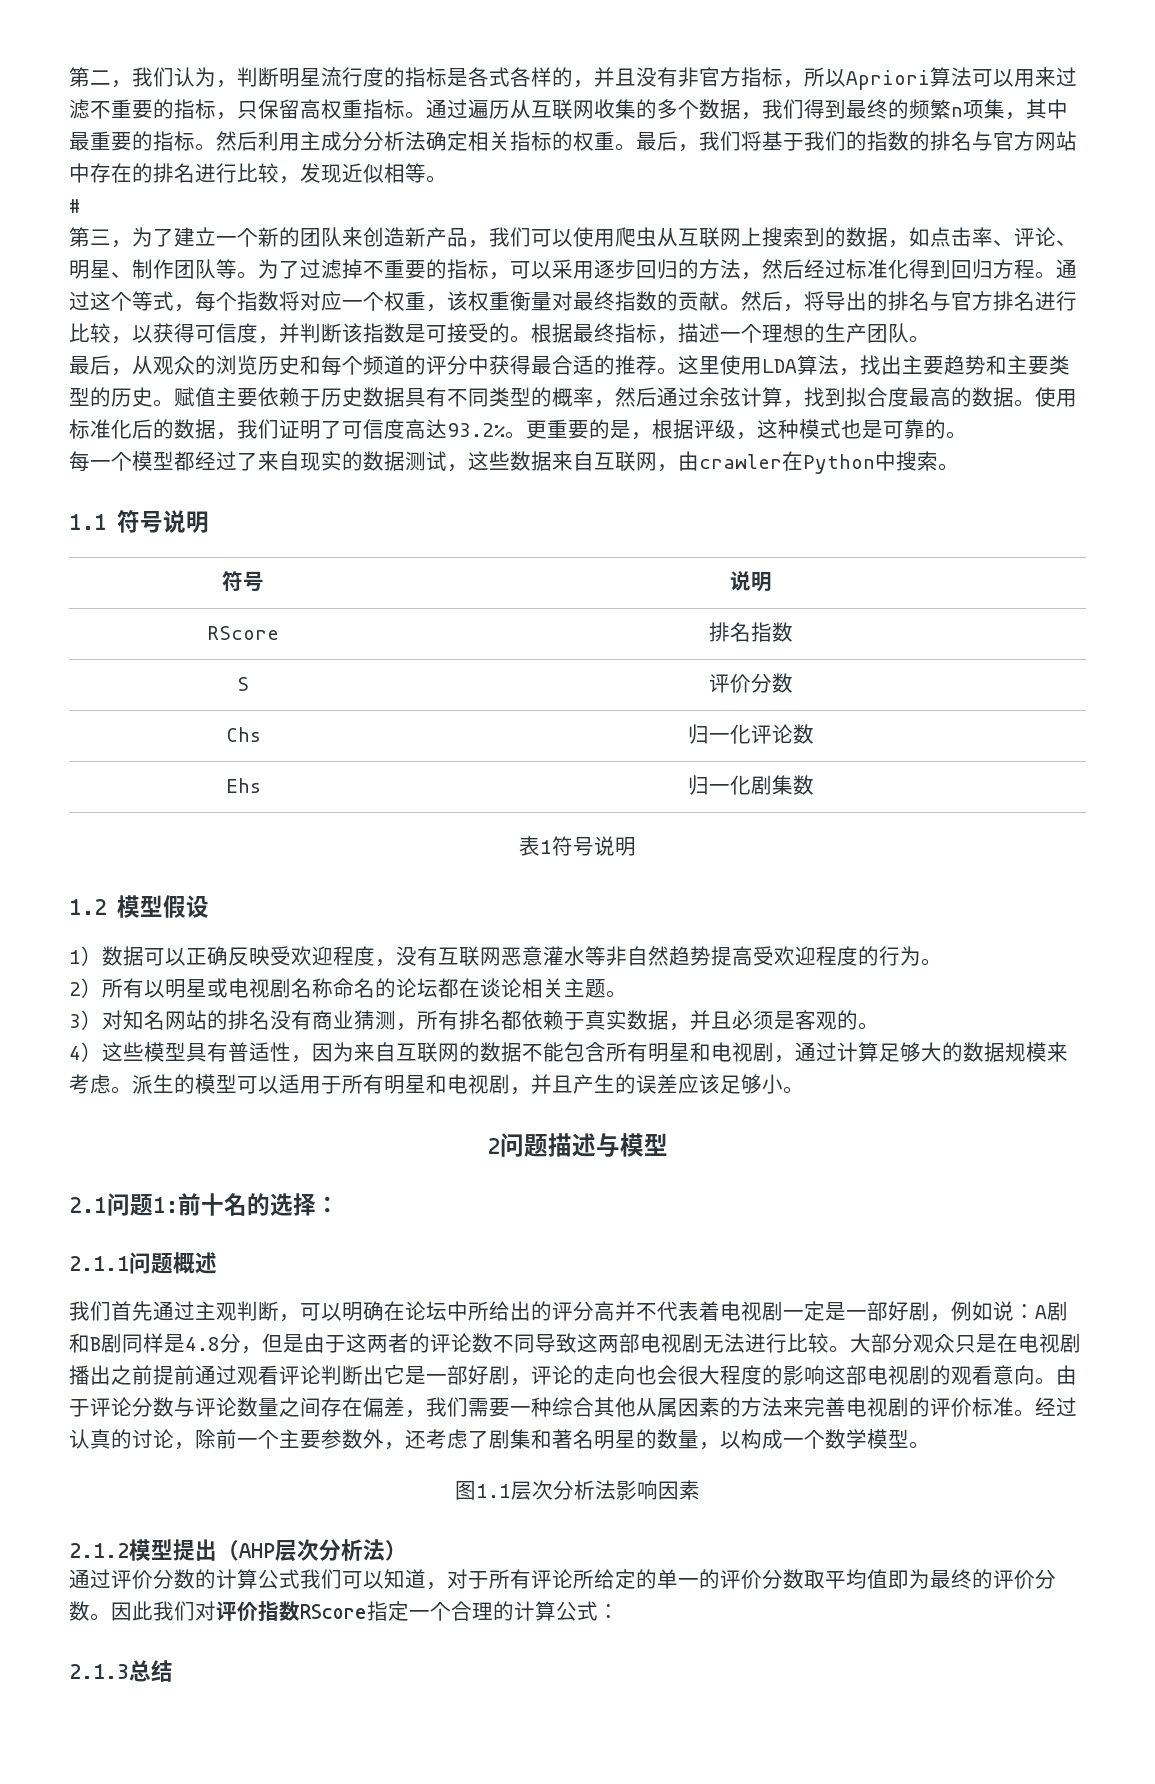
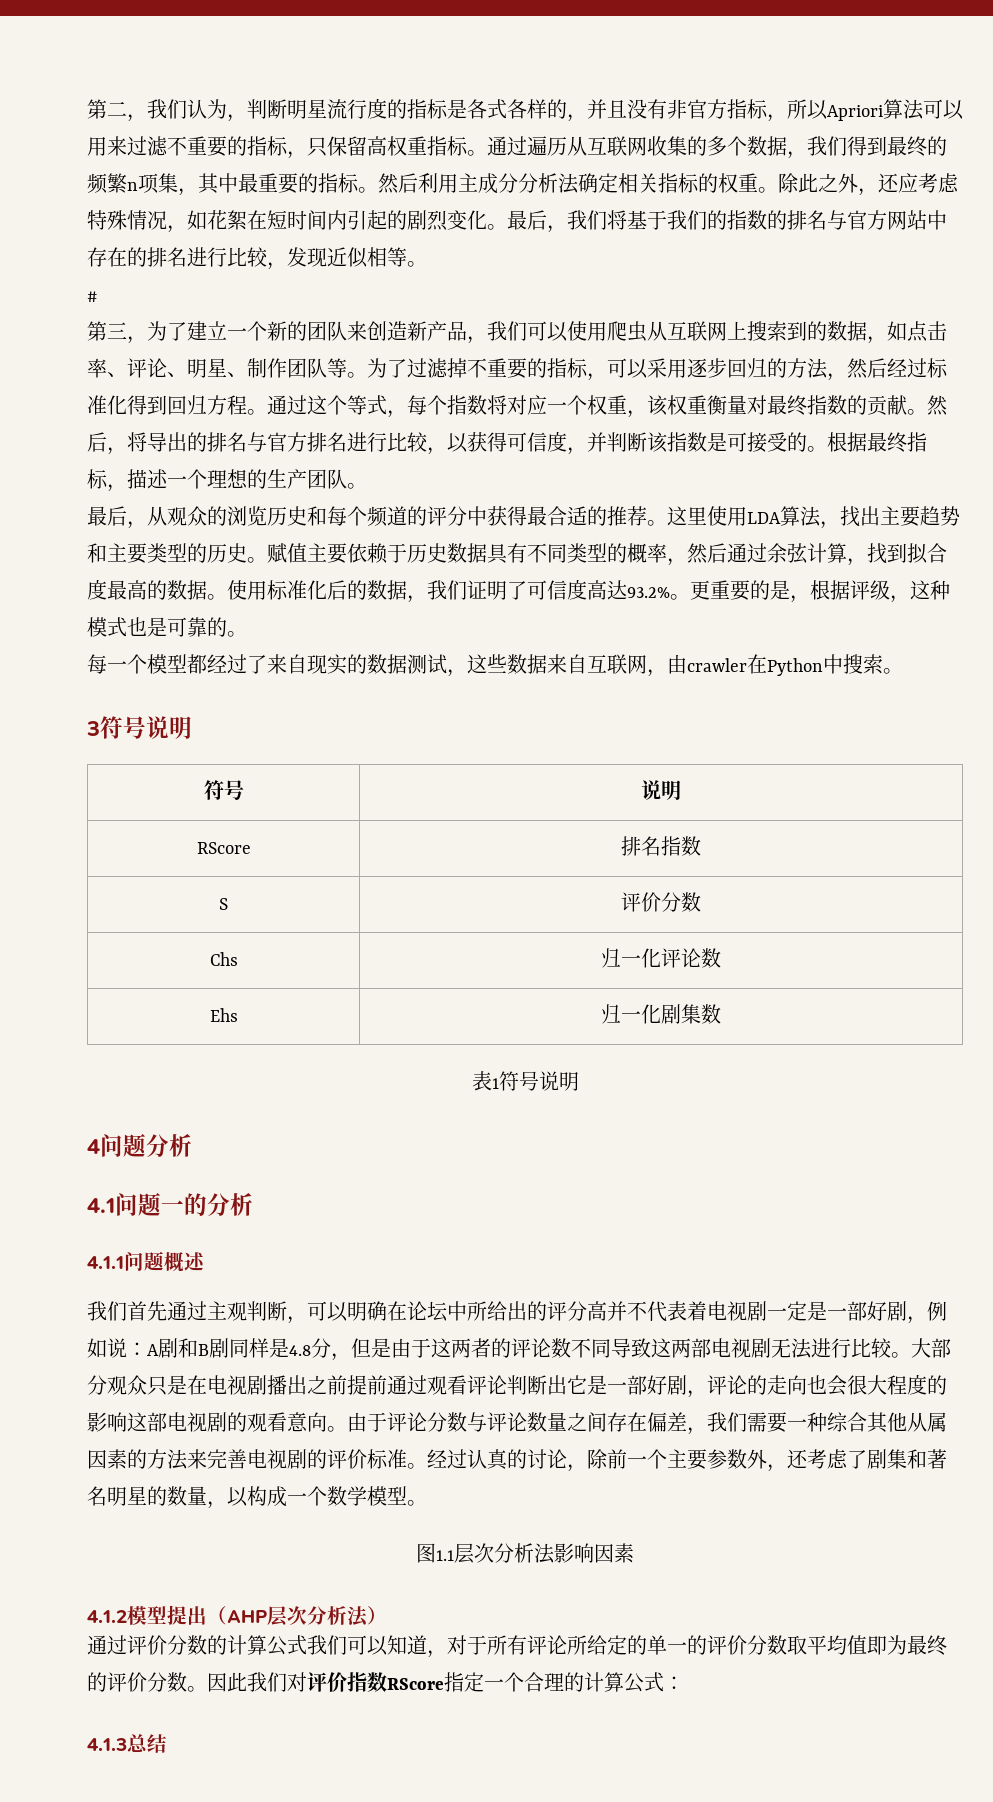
+ 除此之外，还应考虑特殊情况，如花絮在短时间内引起的剧烈变化。
- 1.1符号说明
+ 3符号说明
- 1.2模型假设
- 1）数据可以正确反映受欢迎程度，没有互联网恶意灌水等非自然趋势提高受欢迎程度的行为。
- 2）所有以明星或电视剧名称命名的论坛都在谈论相关主题。
- 3）对知名网站的排名没有商业猜测，所有排名都依赖于真实数据，并且必须是客观的。
- 4）这些模型具有普适性，因为来自互联网的数据不能包含所有明星和电视剧，通过计算足够大的数据规模来考虑。派生的模型可以适用于所有明星和电视剧，并且产生的误差应该足够小。
- 2问题描述与模型
- 2.1问题1:前十名的选择：
- 2.1.1问题概述
+ 4问题分析
+ 4.1问题一的分析
+ 4.1.1问题概述
- 2.1.2模型提出（AHP层次分析法）
+ 4.1.2模型提出（AHP层次分析法）
- 2.1.3总结
+ 4.1.3总结

